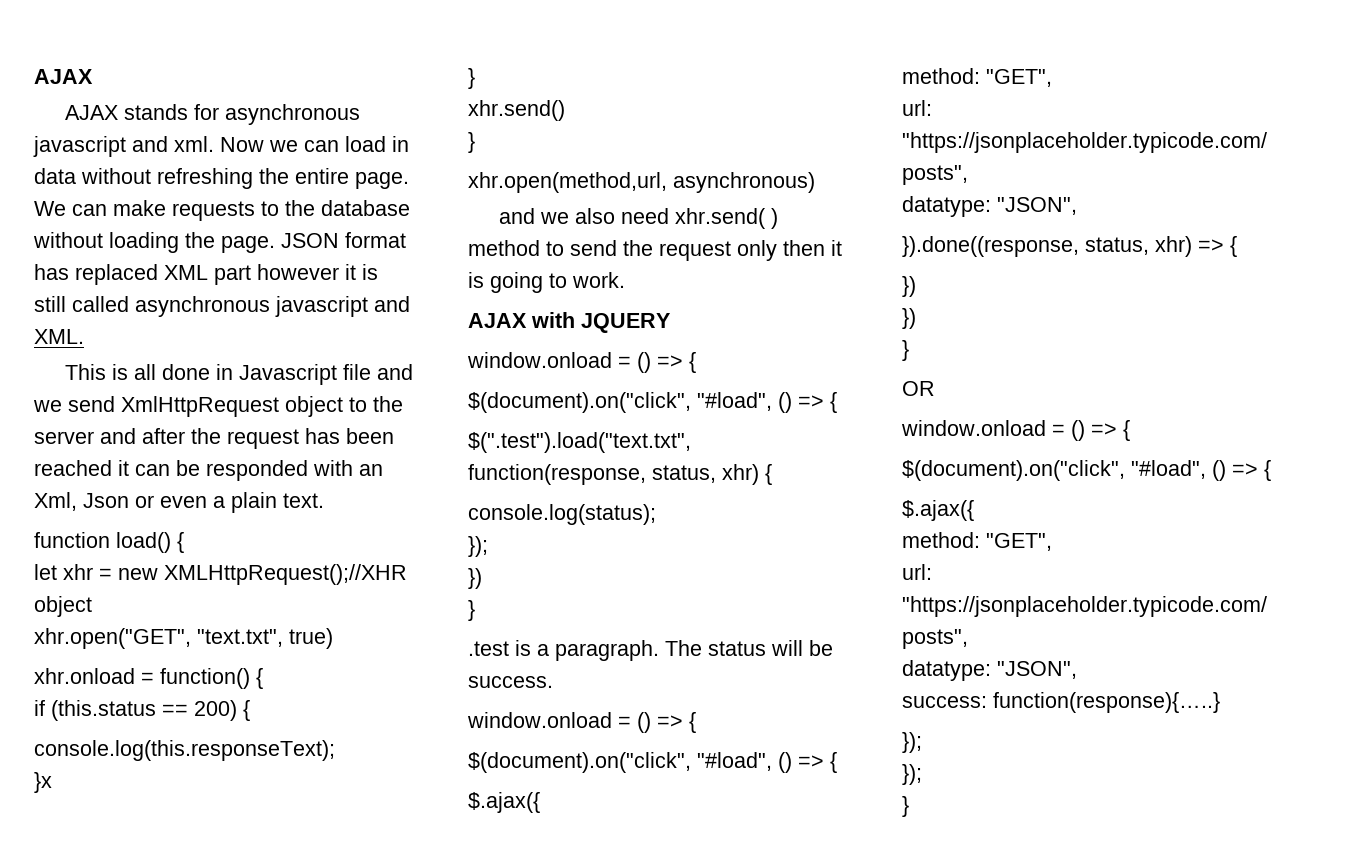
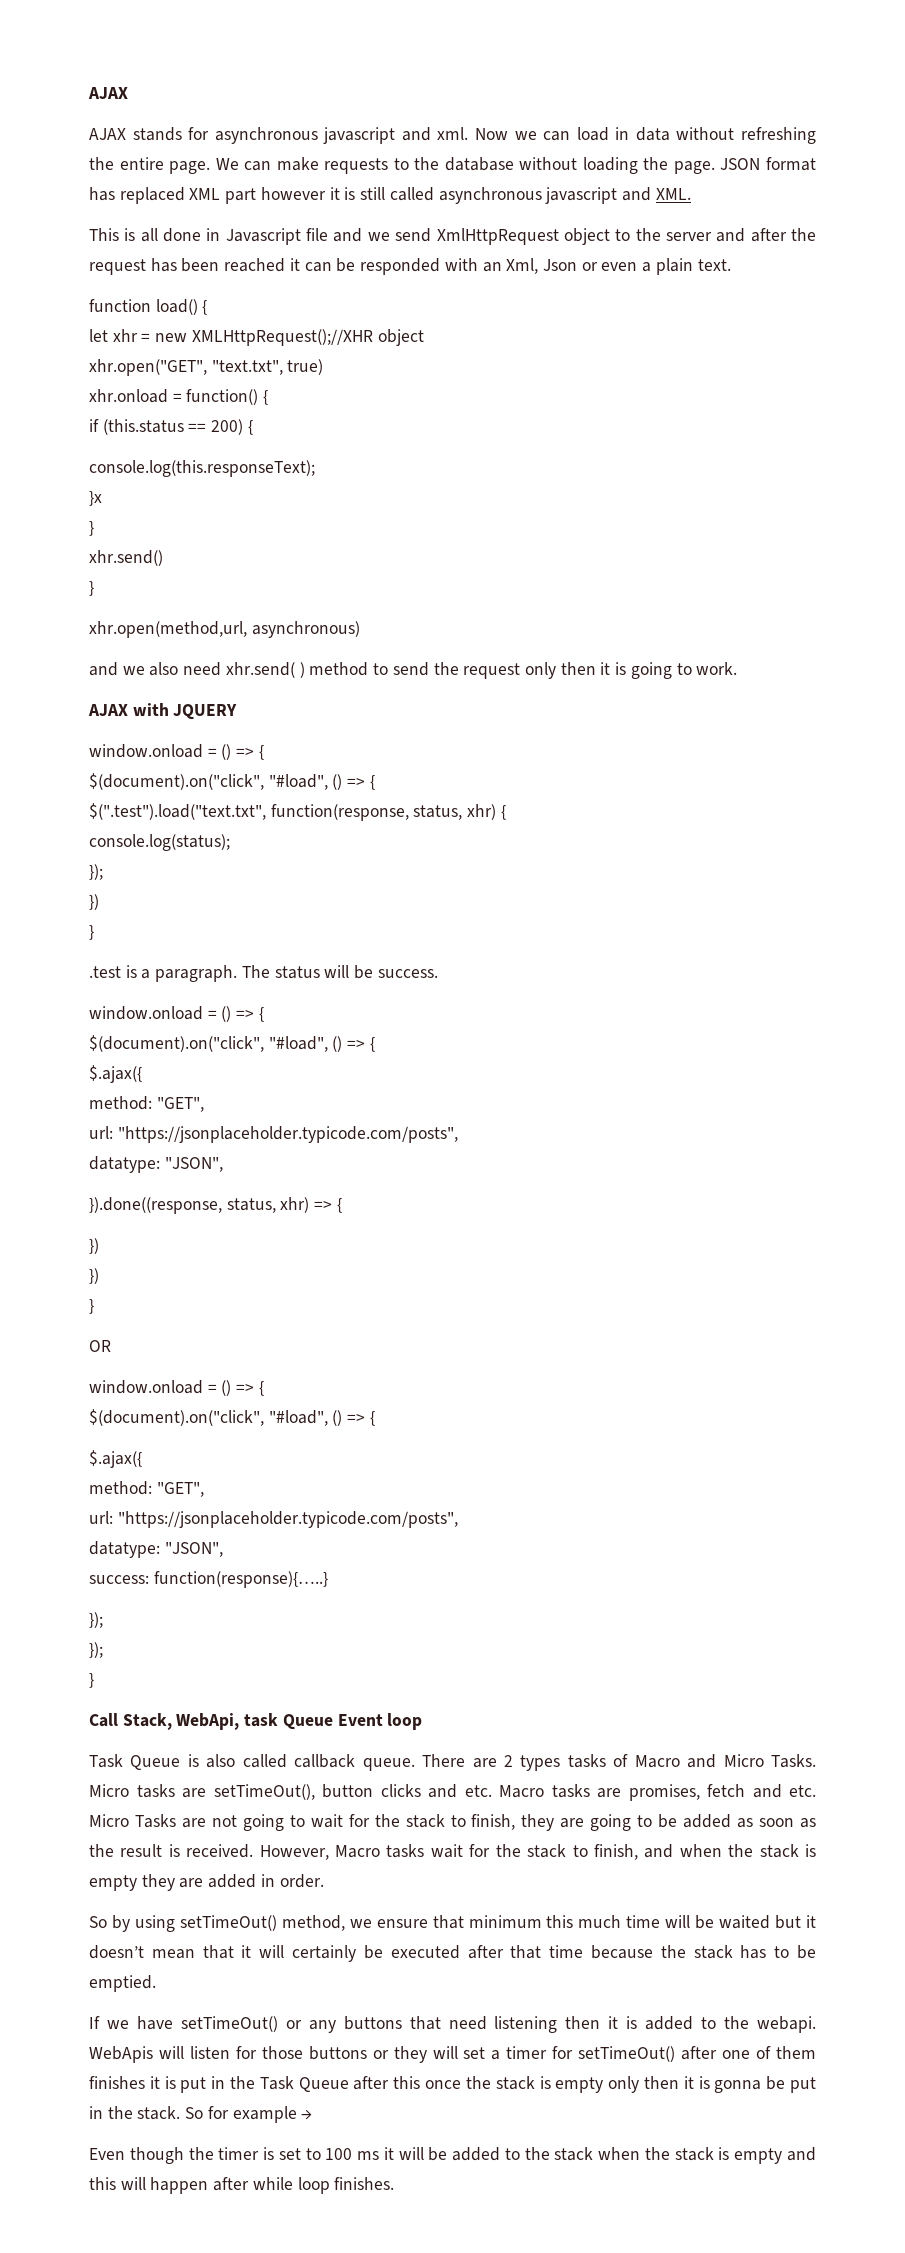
+ Call Stack, WebApi, task Queue Event loop
+ Task Queue is also called callback queue. There are 2 types tasks of Macro and Micro Tasks. Micro tasks are setTimeOut(), button clicks and etc. Macro tasks are promises, fetch and etc. Micro Tasks are not going to wait for the stack to finish, they are going to be added as soon as the result is received. However, Macro tasks wait for the stack to finish, and when the stack is empty they are added in order.
+ So by using setTimeOut() method, we ensure that minimum this much time will be waited but it doesn’t mean that it will certainly be executed after that time because the stack has to be emptied.
+ If we have setTimeOut() or any buttons that need listening then it is added to the webapi. WebApis will listen for those buttons or they will set a timer for setTimeOut() after one of them finishes it is put in the Task Queue after this once the stack is empty only then it is gonna be put in the stack. So for example →
+ Even though the timer is set to 100 ms it will be added to the stack when the stack is empty and this will happen after while loop finishes.

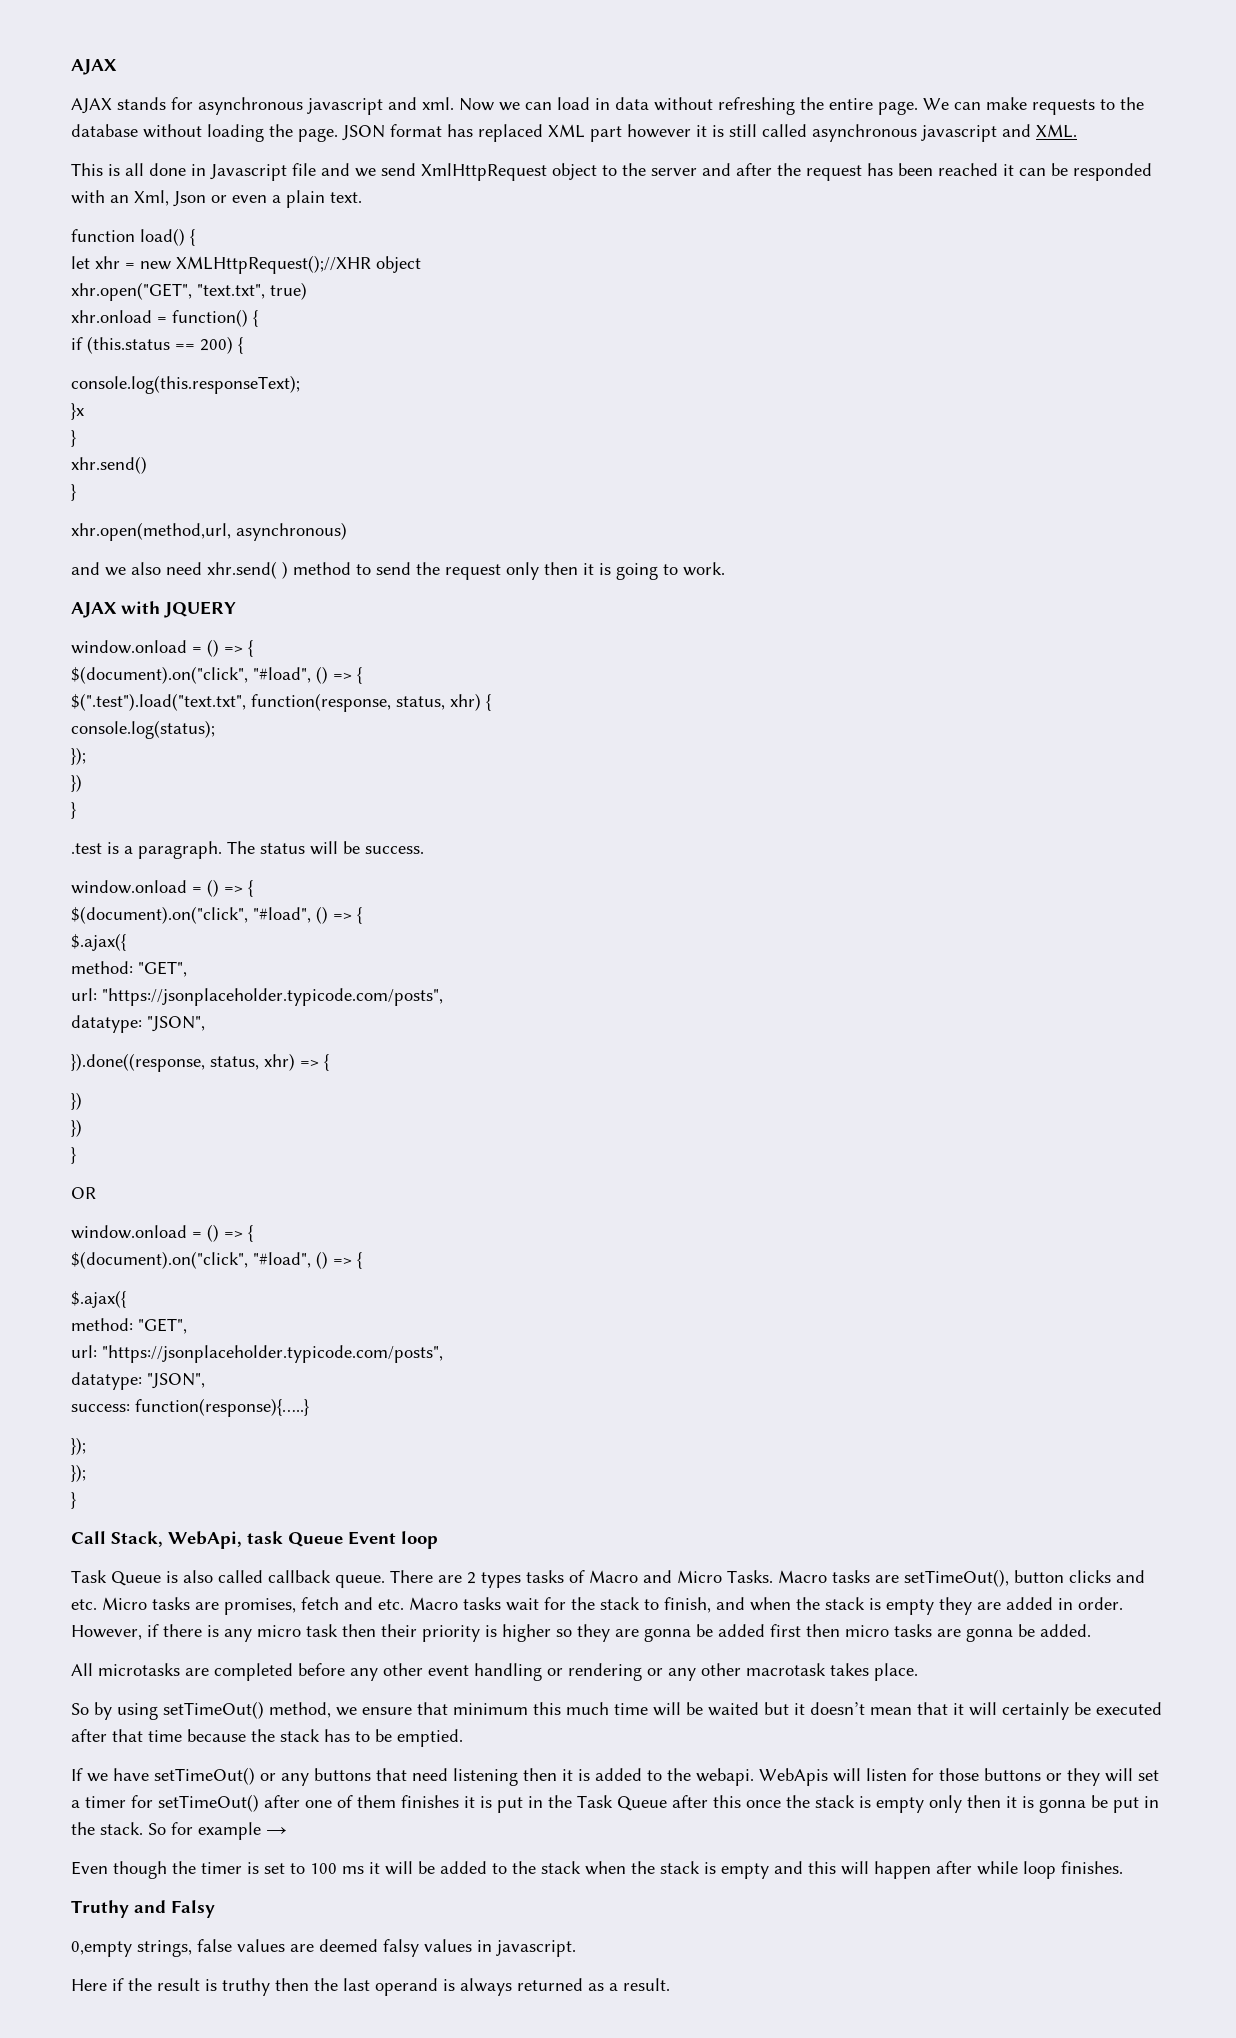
- Micro tasks are setTimeOut(), button clicks and etc. Macro tasks are promises, fetch and etc. Micro Tasks are not going to wait for the stack to finish, they are going to be added as soon as the result is received. However, Macro tasks wait for the stack to finish, and when the stack is empty they are added in order.
+ Macro tasks are setTimeOut(), button clicks and etc. Micro tasks are promises, fetch and etc. Macro tasks wait for the stack to finish, and when the stack is empty they are added in order. However, if there is any micro task then their priority is higher so they are gonna be added first then micro tasks are gonna be added.
+ All microtasks are completed before any other event handling or rendering or any other macrotask takes place.
+ Truthy and Falsy
+ 0,empty strings, false values are deemed falsy values in javascript.
+ Here if the result is truthy then the last operand is always returned as a result.

